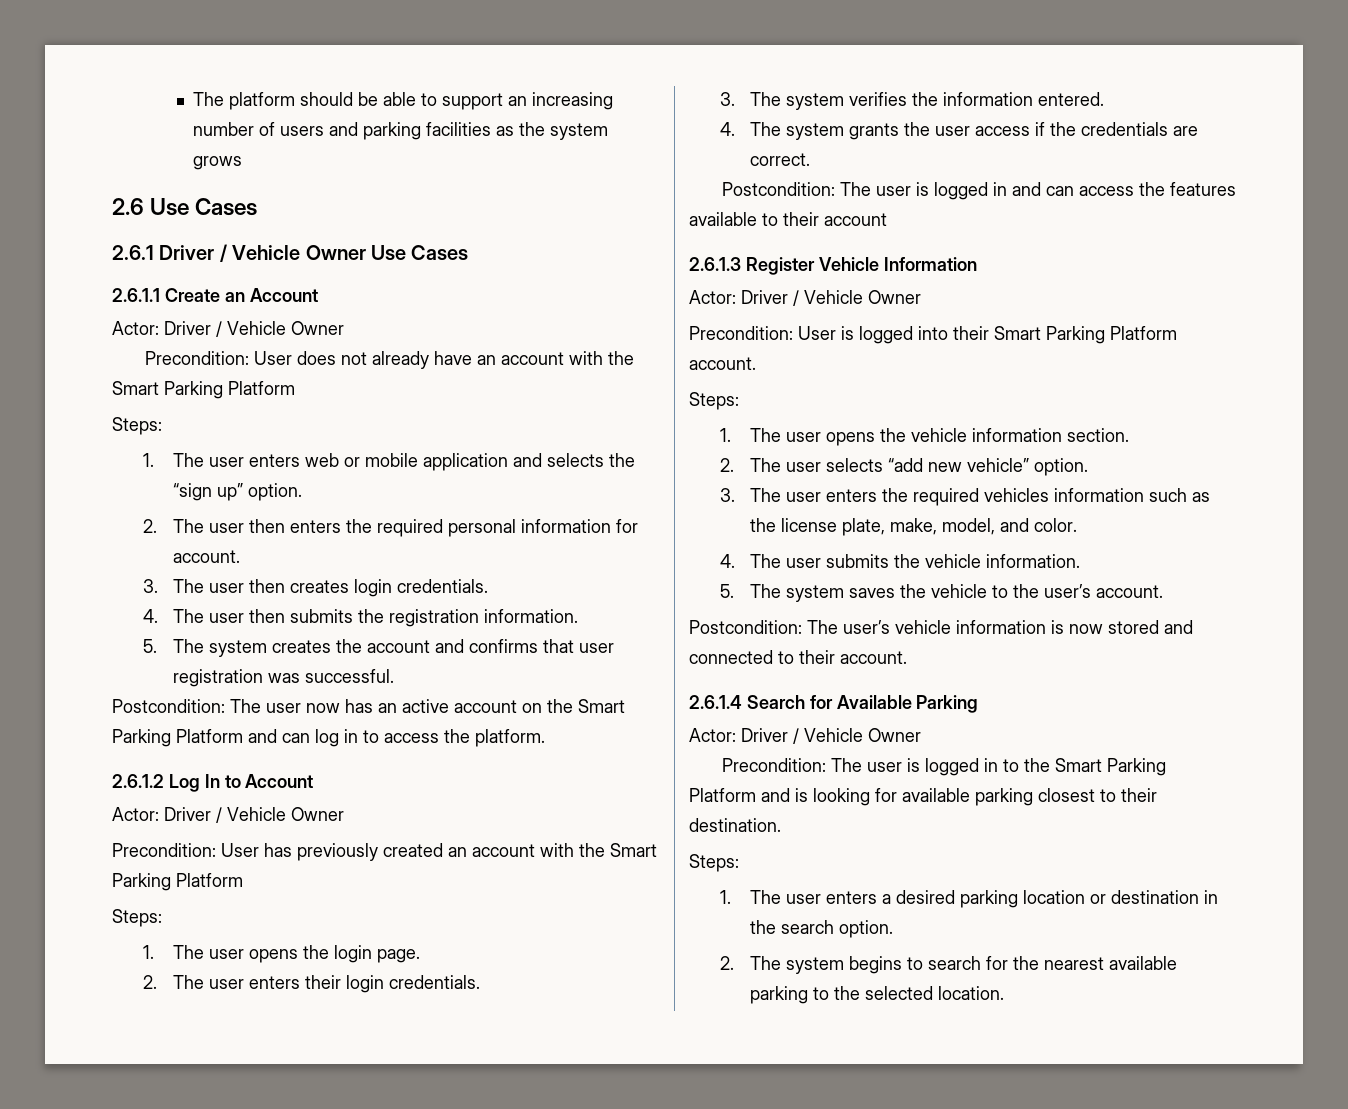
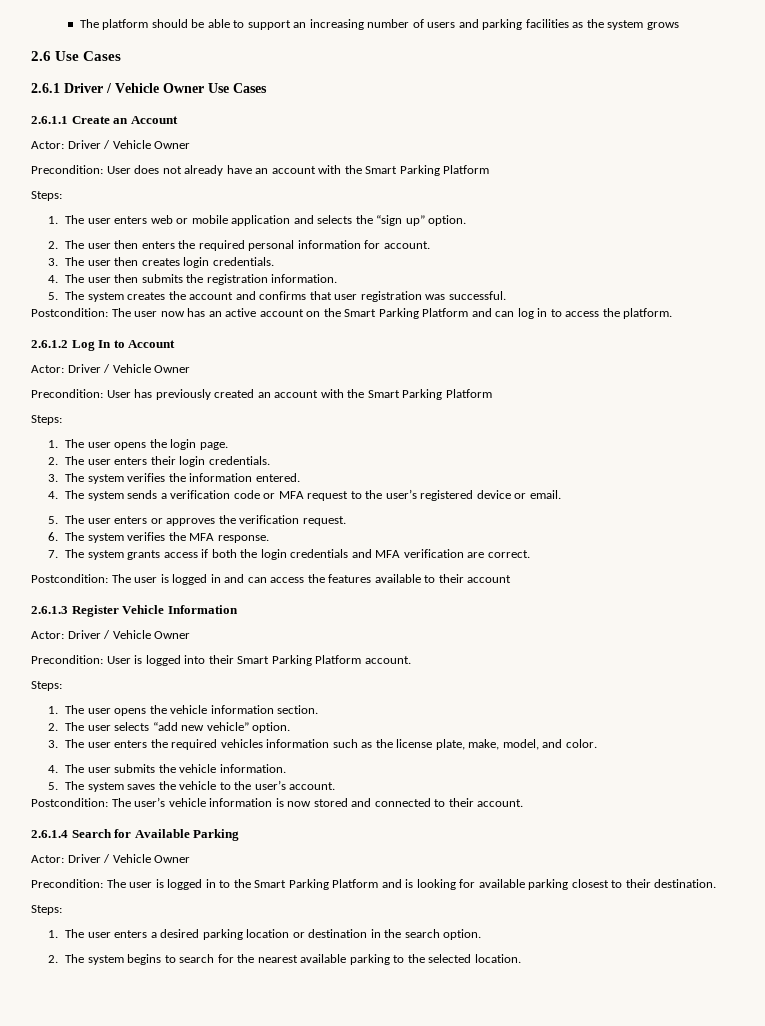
- 4. The system grants the user access if the credentials are correct.
+ 4. The system sends a verification code or MFA request to the user’s registered device or email.
+ 5. The user enters or approves the verification request.
+ 6. The system verifies the MFA response.
+ 7. The system grants access if both the login credentials and MFA verification are correct.

